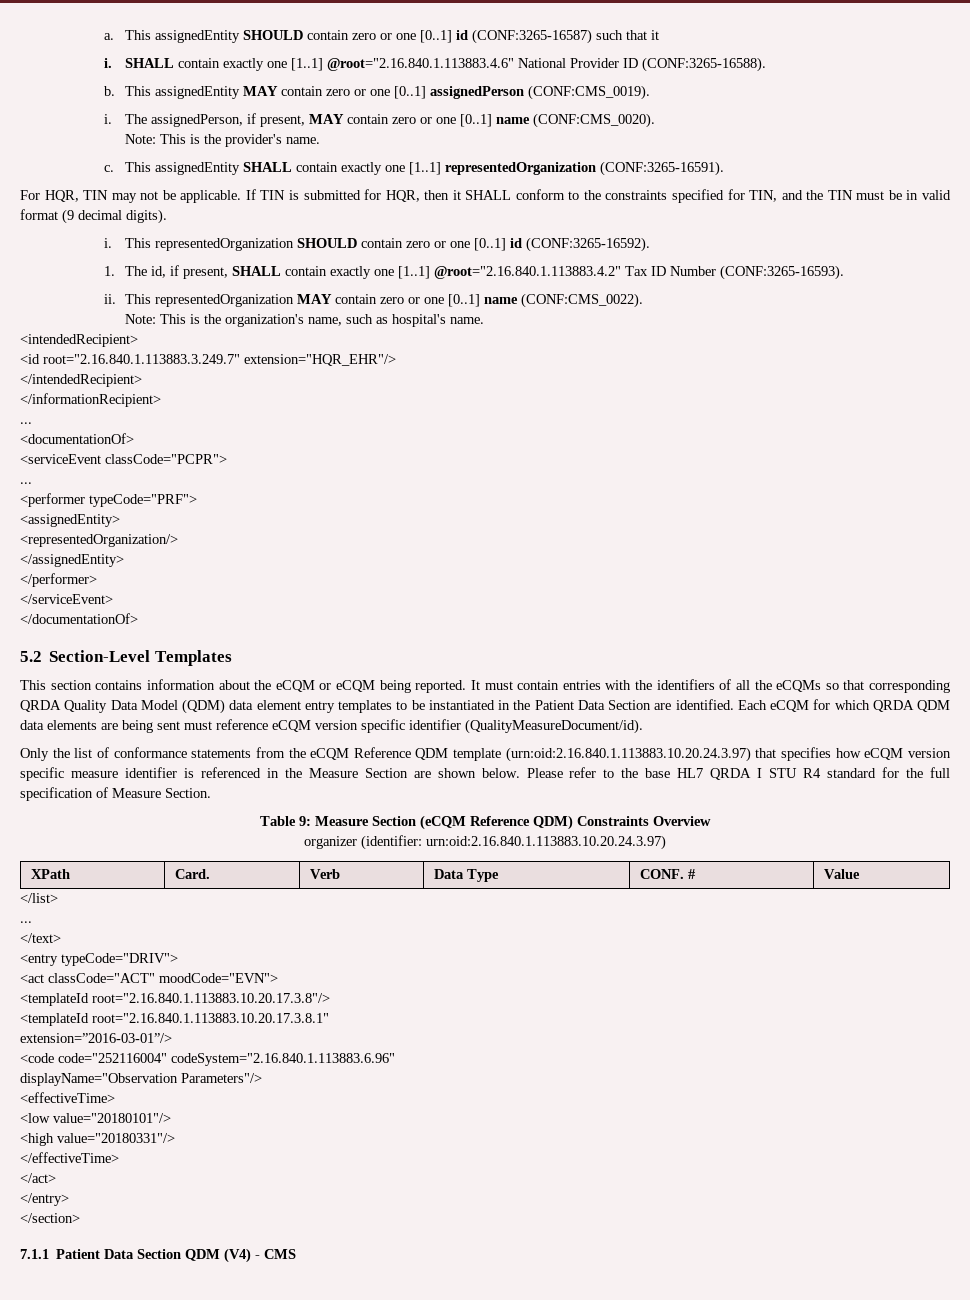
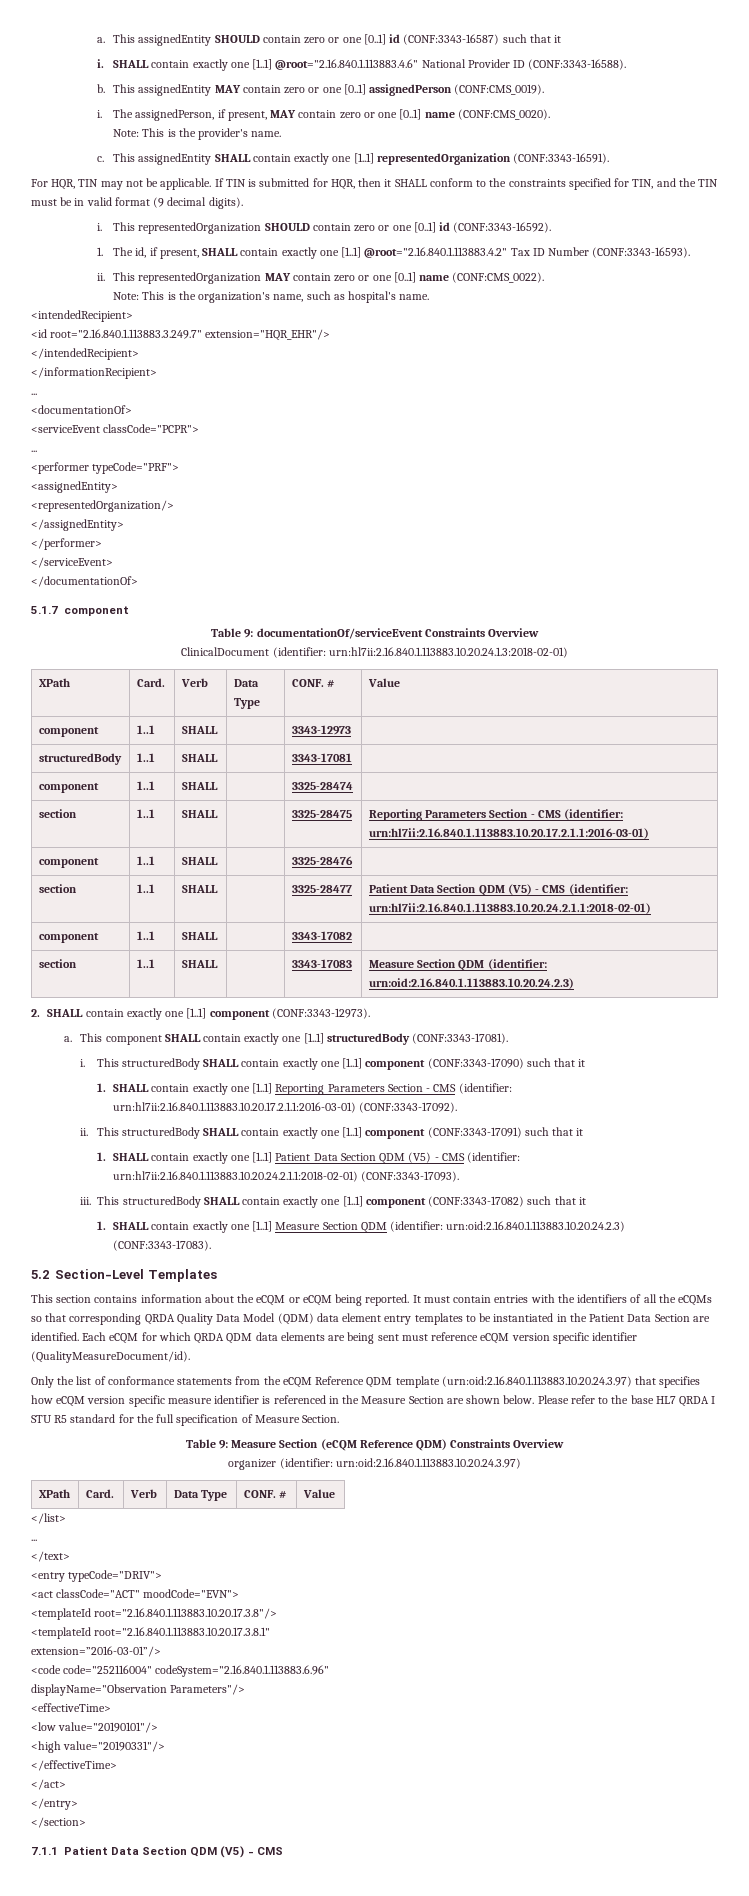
- This assignedEntity SHOULD contain zero or one [0..1] id (CONF:3265-16587) such that it
+ This assignedEntity SHOULD contain zero or one [0..1] id (CONF:3343-16587) such that it
- SHALL contain exactly one [1..1] @root="2.16.840.1.113883.4.6" National Provider ID (CONF:3265-16588).
+ SHALL contain exactly one [1..1] @root="2.16.840.1.113883.4.6" National Provider ID (CONF:3343-16588).
- This assignedEntity SHALL contain exactly one [1..1] representedOrganization (CONF:3265-16591).
+ This assignedEntity SHALL contain exactly one [1..1] representedOrganization (CONF:3343-16591).
- This representedOrganization SHOULD contain zero or one [0..1] id (CONF:3265-16592).
+ This representedOrganization SHOULD contain zero or one [0..1] id (CONF:3343-16592).
- 1. The id, if present, SHALL contain exactly one [1..1] @root="2.16.840.1.113883.4.2" Tax ID Number (CONF:3265-16593).
+ 1. The id, if present, SHALL contain exactly one [1..1] @root="2.16.840.1.113883.4.2" Tax ID Number (CONF:3343-16593).
+ 5.1.7 component
+ Table 9: documentationOf/serviceEvent Constraints Overview
+ ClinicalDocument (identifier: urn:hl7ii:2.16.840.1.113883.10.20.24.1.3:2018-02-01)
+ XPath | Card. | Verb | Data Type | CONF. # | Value
+ component | 1..1 | SHALL | | 3343-12973 |
+ structuredBody | 1..1 | SHALL | | 3343-17081 |
+ component | 1..1 | SHALL | | 3325-28474 |
+ section | 1..1 | SHALL | | 3325-28475 | Reporting Parameters Section - CMS (identifier: urn:hl7ii:2.16.840.1.113883.10.20.17.2.1.1:2016-03-01)
+ component | 1..1 | SHALL | | 3325-28476 |
+ section | 1..1 | SHALL | | 3325-28477 | Patient Data Section QDM (V5) - CMS (identifier: urn:hl7ii:2.16.840.1.113883.10.20.24.2.1.1:2018-02-01)
+ component | 1..1 | SHALL | | 3343-17082 |
+ section | 1..1 | SHALL | | 3343-17083 | Measure Section QDM (identifier: urn:oid:2.16.840.1.113883.10.20.24.2.3)
+ 2. SHALL contain exactly one [1..1] component (CONF:3343-12973).
+ a. This component SHALL contain exactly one [1..1] structuredBody (CONF:3343-17081).
+ i. This structuredBody SHALL contain exactly one [1..1] component (CONF:3343-17090) such that it
+ 1. SHALL contain exactly one [1..1] Reporting Parameters Section - CMS (identifier: urn:hl7ii:2.16.840.1.113883.10.20.17.2.1.1:2016-03-01) (CONF:3343-17092).
+ ii. This structuredBody SHALL contain exactly one [1..1] component (CONF:3343-17091) such that it
+ 1. SHALL contain exactly one [1..1] Patient Data Section QDM (V5) - CMS (identifier: urn:hl7ii:2.16.840.1.113883.10.20.24.2.1.1:2018-02-01) (CONF:3343-17093).
+ iii. This structuredBody SHALL contain exactly one [1..1] component (CONF:3343-17082) such that it
+ 1. SHALL contain exactly one [1..1] Measure Section QDM (identifier: urn:oid:2.16.840.1.113883.10.20.24.2.3) (CONF:3343-17083).
- Please refer to the base HL7 QRDA I STU R4 standard for the full specification of Measure Section.
+ Please refer to the base HL7 QRDA I STU R5 standard for the full specification of Measure Section.
- <low value="20180101"/>
+ <low value="20190101"/>
- <high value="20180331"/>
+ <high value="20190331"/>
- 7.1.1 Patient Data Section QDM (V4) - CMS
+ 7.1.1 Patient Data Section QDM (V5) - CMS

